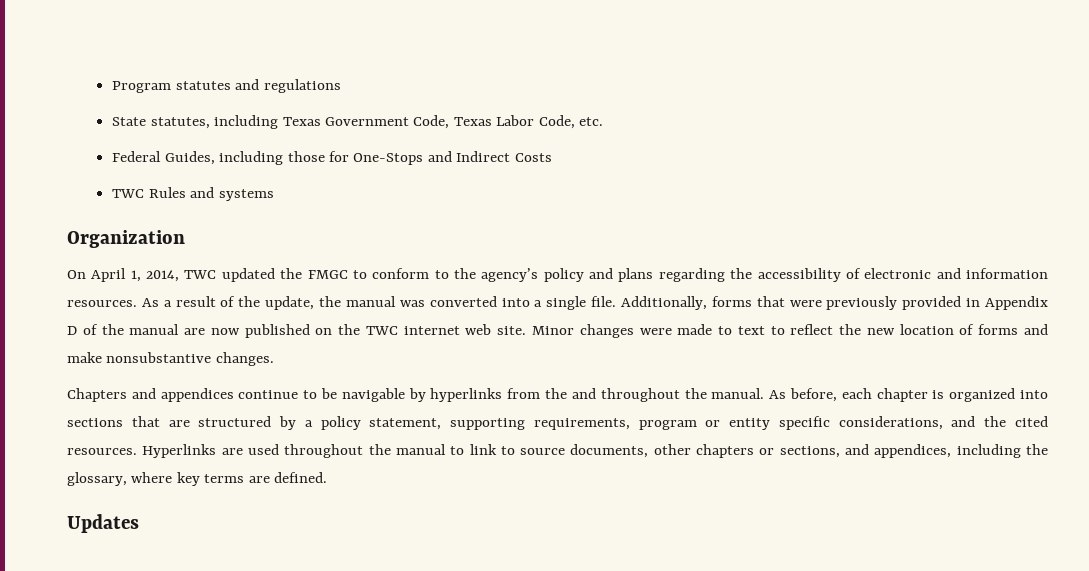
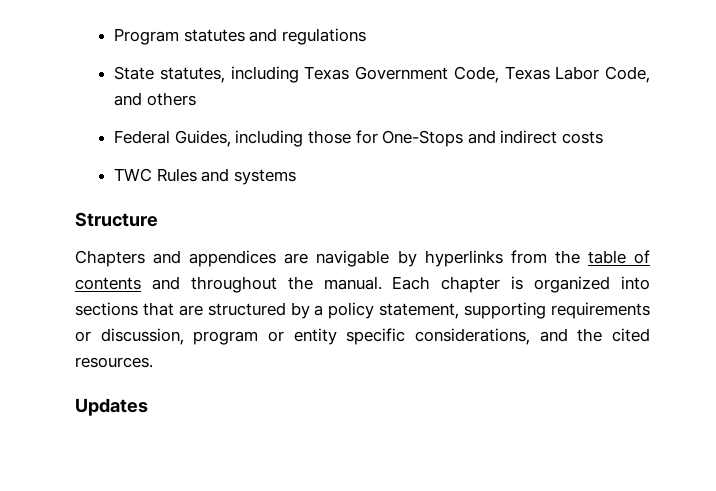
- State statutes, including Texas Government Code, Texas Labor Code, etc.
+ State statutes, including Texas Government Code, Texas Labor Code, and others
- Federal Guides, including those for One-Stops and Indirect Costs
+ Federal Guides, including those for One-Stops and indirect costs
- Organization
- On April 1, 2014, TWC updated the FMGC to conform to the agency’s policy and plans regarding the accessibility of electronic and information resources. As a result of the update, the manual was converted into a single file. Additionally, forms that were previously provided in Appendix D of the manual are now published on the TWC internet web site. Minor changes were made to text to reflect the new location of forms and make nonsubstantive changes.
+ Structure
- Chapters and appendices continue to be navigable by hyperlinks from the and throughout the manual.
+ Chapters and appendices are navigable by hyperlinks from the table of contents and throughout the manual.
- As before, each chapter is organized into sections that are structured by a policy statement, supporting requirements, program or entity specific considerations, and the cited resources. Hyperlinks are used throughout the manual to link to source documents, other chapters or sections, and appendices, including the glossary, where key terms are defined.
+ Each chapter is organized into sections that are structured by a policy statement, supporting requirements or discussion, program or entity specific considerations, and the cited resources.

